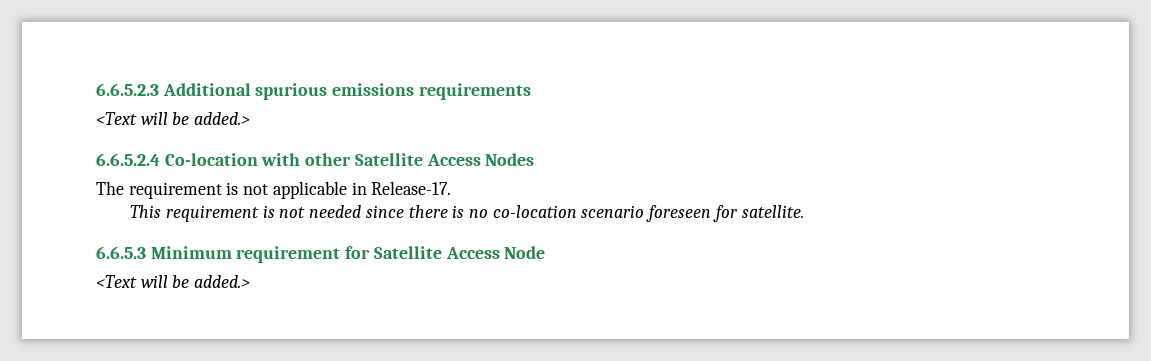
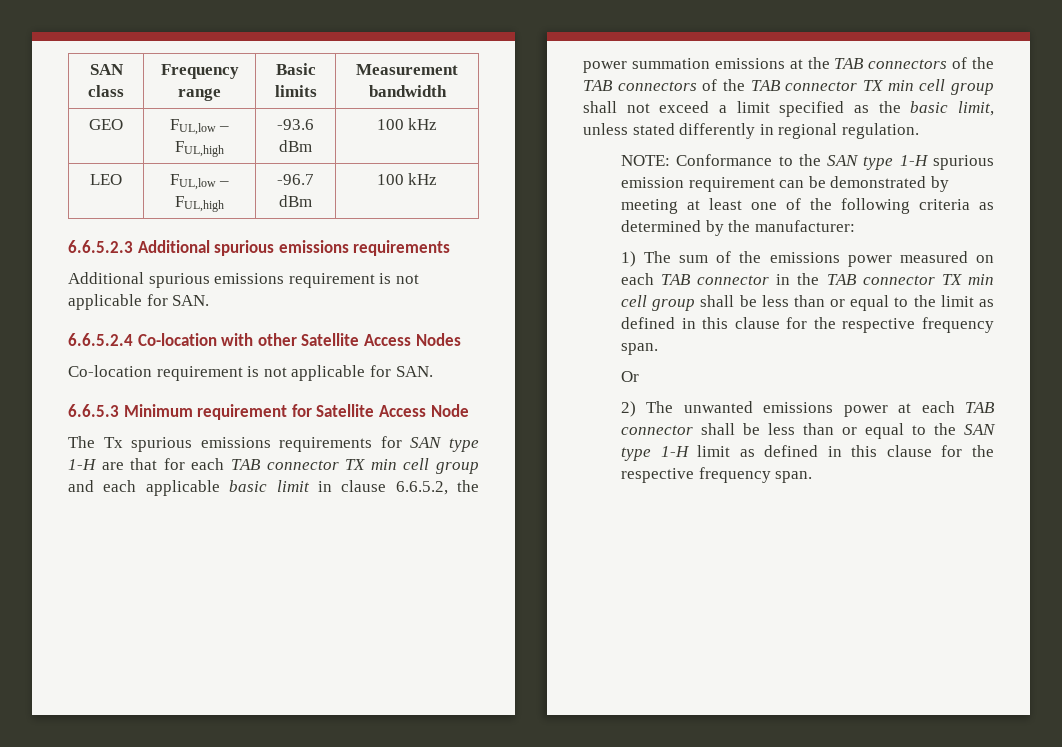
+ SAN class | Frequency range | Basic limits | Measurement bandwidth
+ GEO | FUL,low – FUL,high | -93.6 dBm | 100 kHz
+ LEO | FUL,low – FUL,high | -96.7 dBm | 100 kHz
  6.6.5.2.3 Additional spurious emissions requirements
- <Text will be added.>
+ Additional spurious emissions requirement is not applicable for SAN.
- The requirement is not applicable in Release-17.
- This requirement is not needed since there is no co-location scenario foreseen for satellite.
+ Co-location requirement is not applicable for SAN.
  6.6.5.3 Minimum requirement for Satellite Access Node
- <Text will be added.>
+ The Tx spurious emissions requirements for SAN type 1-H are that for each TAB connector TX min cell group and each applicable basic limit in clause 6.6.5.2, the power summation emissions at the TAB connectors of the TAB connectors of the TAB connector TX min cell group shall not exceed a limit specified as the basic limit, unless stated differently in regional regulation.
+ NOTE: Conformance to the SAN type 1-H spurious emission requirement can be demonstrated by meeting at least one of the following criteria as determined by the manufacturer:
+ 1) The sum of the emissions power measured on each TAB connector in the TAB connector TX min cell group shall be less than or equal to the limit as defined in this clause for the respective frequency span.
+ Or
+ 2) The unwanted emissions power at each TAB connector shall be less than or equal to the SAN type 1-H limit as defined in this clause for the respective frequency span.

